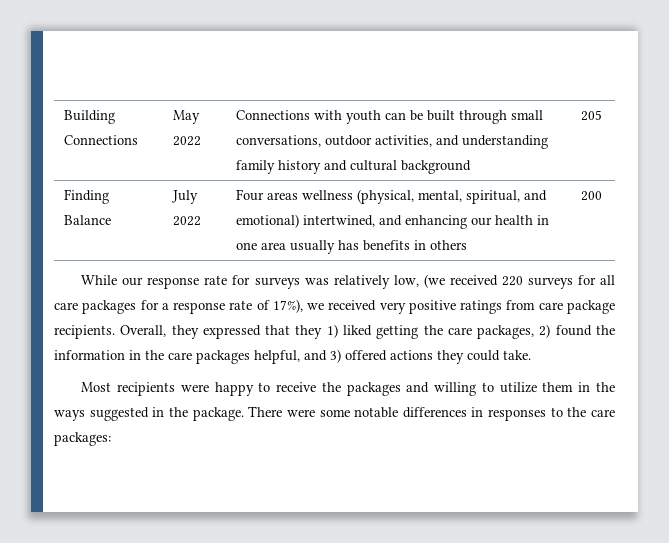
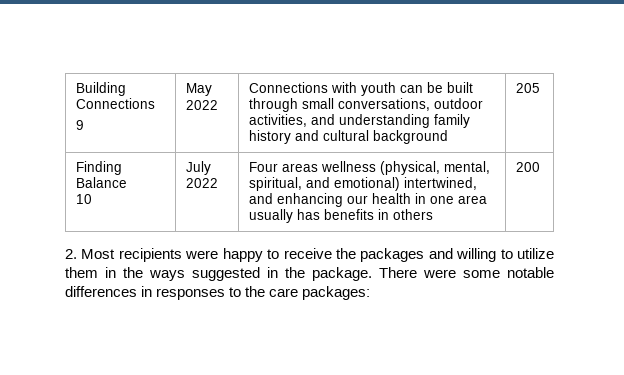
- Building Connections | May 2022 | Connections with youth can be built through small conversations, outdoor activities, and understanding family history and cultural background | 205
+ Building Connections
+ 9 | May 2022 | Connections with youth can be built through small conversations, outdoor activities, and understanding family history and cultural background | 205
- Finding Balance | July 2022 | Four areas wellness (physical, mental, spiritual, and emotional) intertwined, and enhancing our health in one area usually has benefits in others | 200
+ Finding Balance
+ 10 | July 2022 | Four areas wellness (physical, mental, spiritual, and emotional) intertwined, and enhancing our health in one area usually has benefits in others | 200
- While our response rate for surveys was relatively low, (we received 220 surveys for all care packages for a response rate of 17%), we received very positive ratings from care package recipients. Overall, they expressed that they 1) liked getting the care packages, 2) found the information in the care packages helpful, and 3) offered actions they could take.
- Most recipients were happy to receive the packages and willing to utilize them in the ways suggested in the package.
+ 2. Most recipients were happy to receive the packages and willing to utilize them in the ways suggested in the package.

